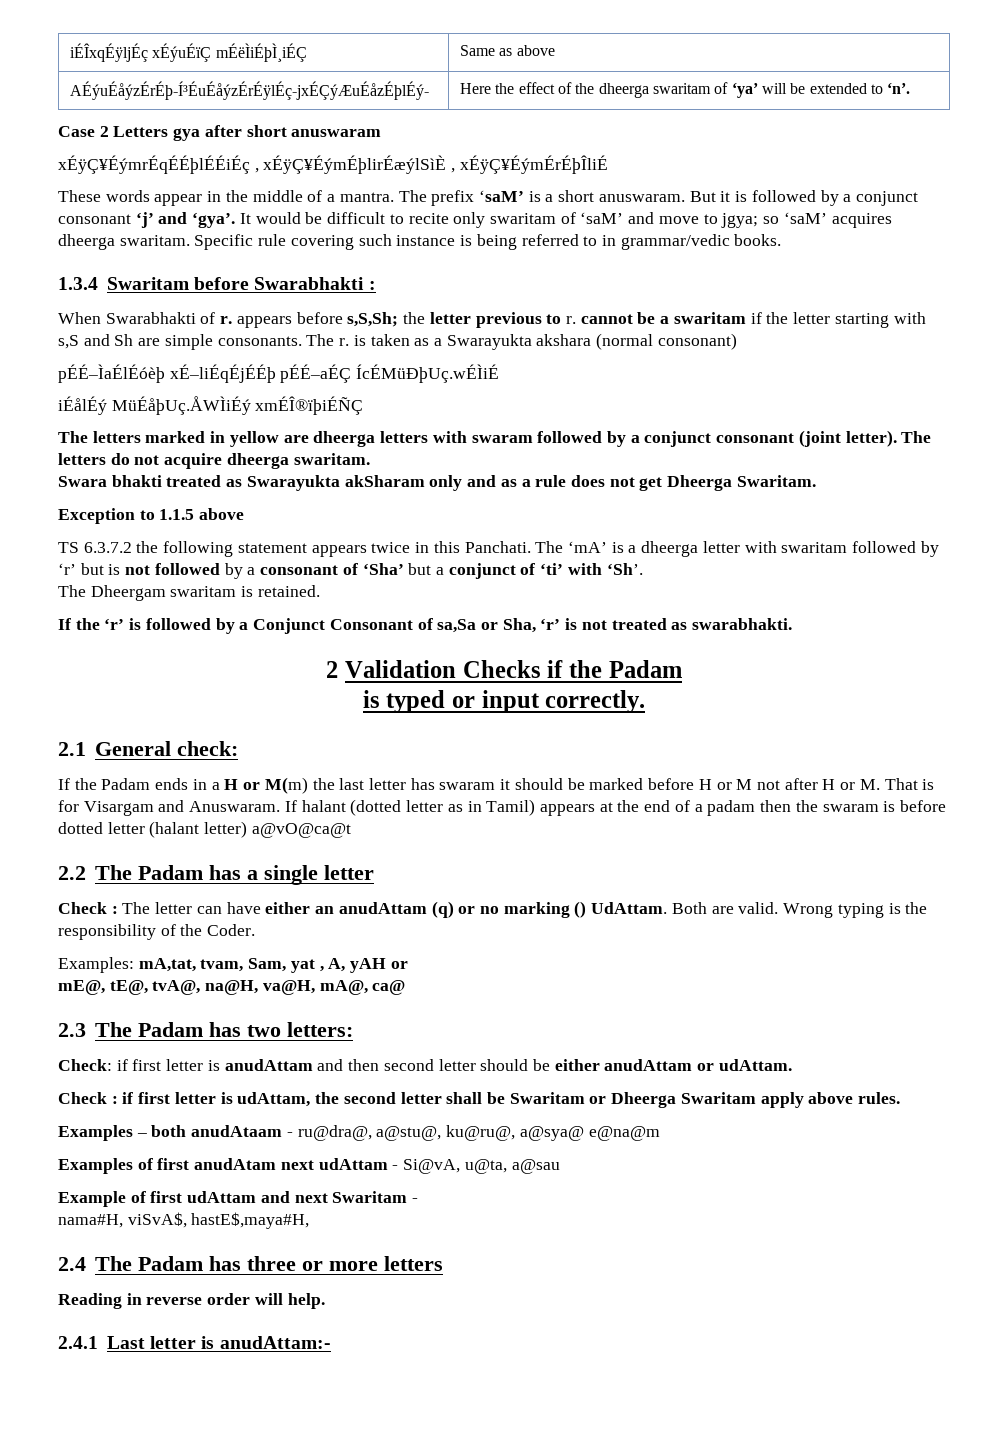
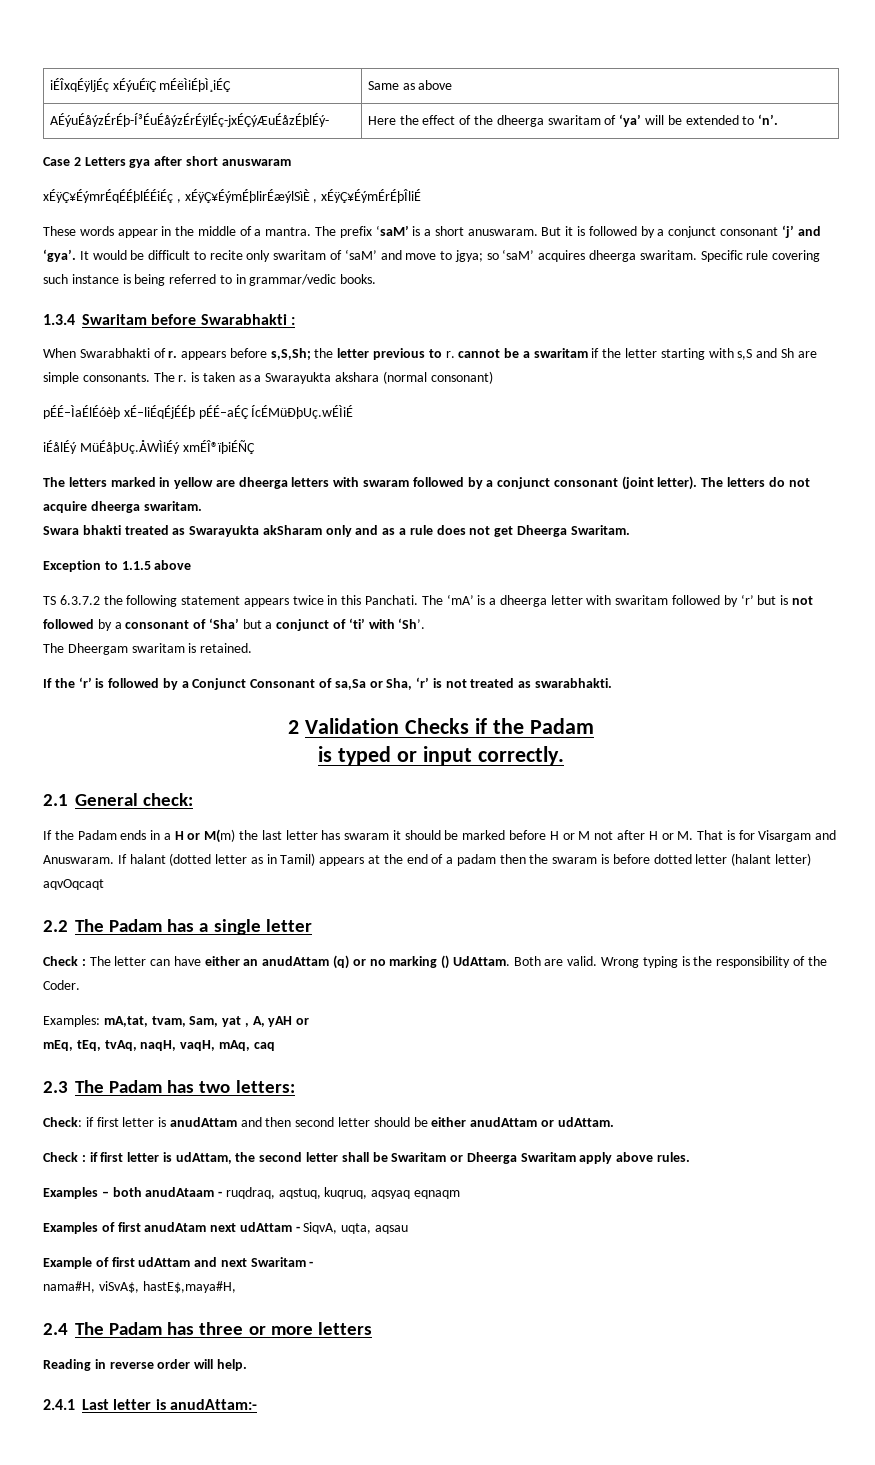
- If halant (dotted letter as in Tamil) appears at the end of a padam then the swaram is before dotted letter (halant letter) a@vO@ca@t
+ If halant (dotted letter as in Tamil) appears at the end of a padam then the swaram is before dotted letter (halant letter) aqvOqcaqt
- mE@, tE@, tvA@, na@H, va@H, mA@, ca@
+ mEq, tEq, tvAq, naqH, vaqH, mAq, caq
- Examples – both anudAtaam - ru@dra@, a@stu@, ku@ru@, a@sya@ e@na@m
+ Examples – both anudAtaam - ruqdraq, aqstuq, kuqruq, aqsyaq eqnaqm
- Examples of first anudAtam next udAttam - Si@vA, u@ta, a@sau
+ Examples of first anudAtam next udAttam - SiqvA, uqta, aqsau

